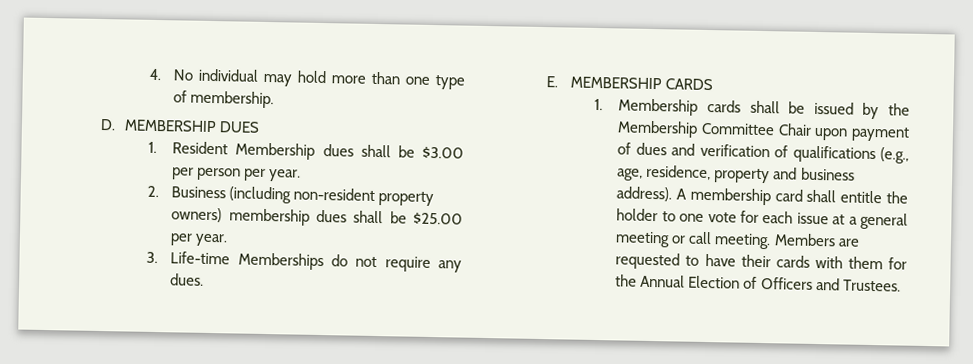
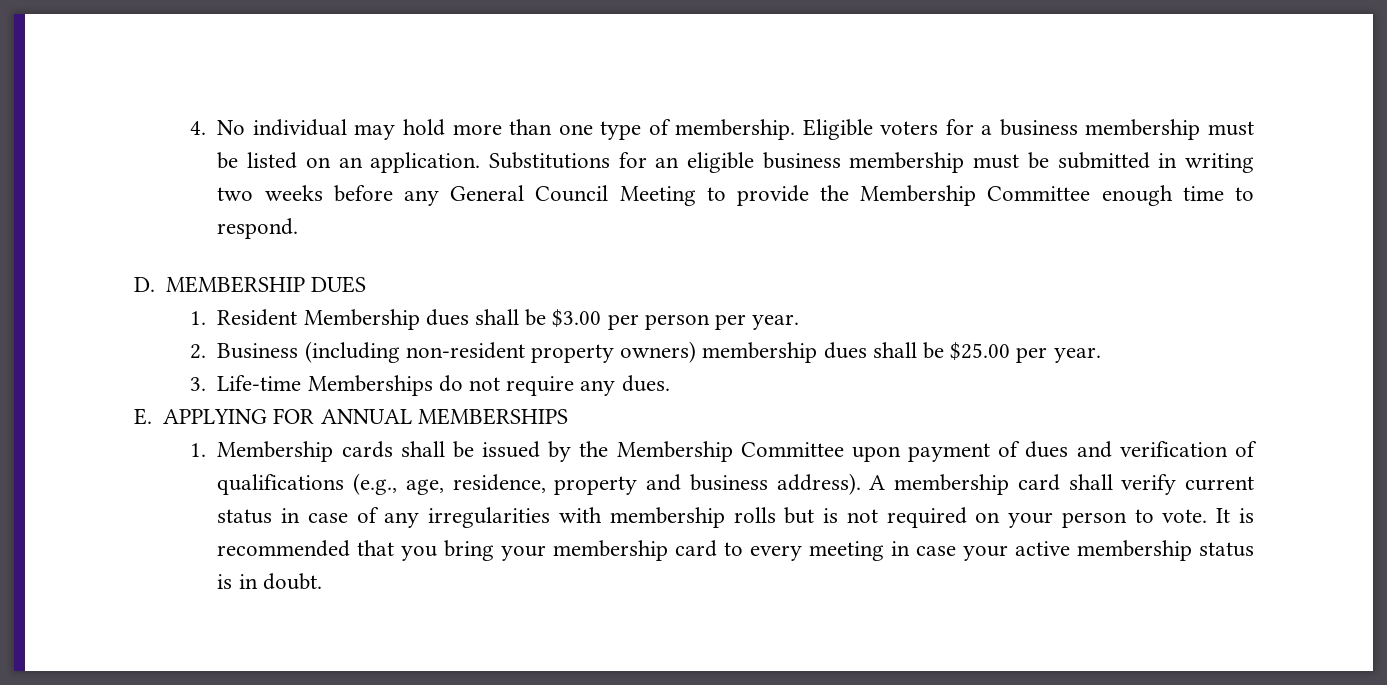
+ Eligible voters for a business membership must be listed on an application. Substitutions for an eligible business membership must be submitted in writing two weeks before any General Council Meeting to provide the Membership Committee enough time to respond.
- E. MEMBERSHIP CARDS
+ E. APPLYING FOR ANNUAL MEMBERSHIPS
- 1. Membership cards shall be issued by the Membership Committee Chair upon payment of dues and verification of qualifications (e.g., age, residence, property and business address).
+ 1. Membership cards shall be issued by the Membership Committee upon payment of dues and verification of qualifications (e.g., age, residence, property and business address).
- A membership card shall entitle the holder to one vote for each issue at a general meeting or call meeting. Members are requested to have their cards with them for the Annual Election of Officers and Trustees.
+ A membership card shall verify current status in case of any irregularities with membership rolls but is not required on your person to vote. It is recommended that you bring your membership card to every meeting in case your active membership status is in doubt.

